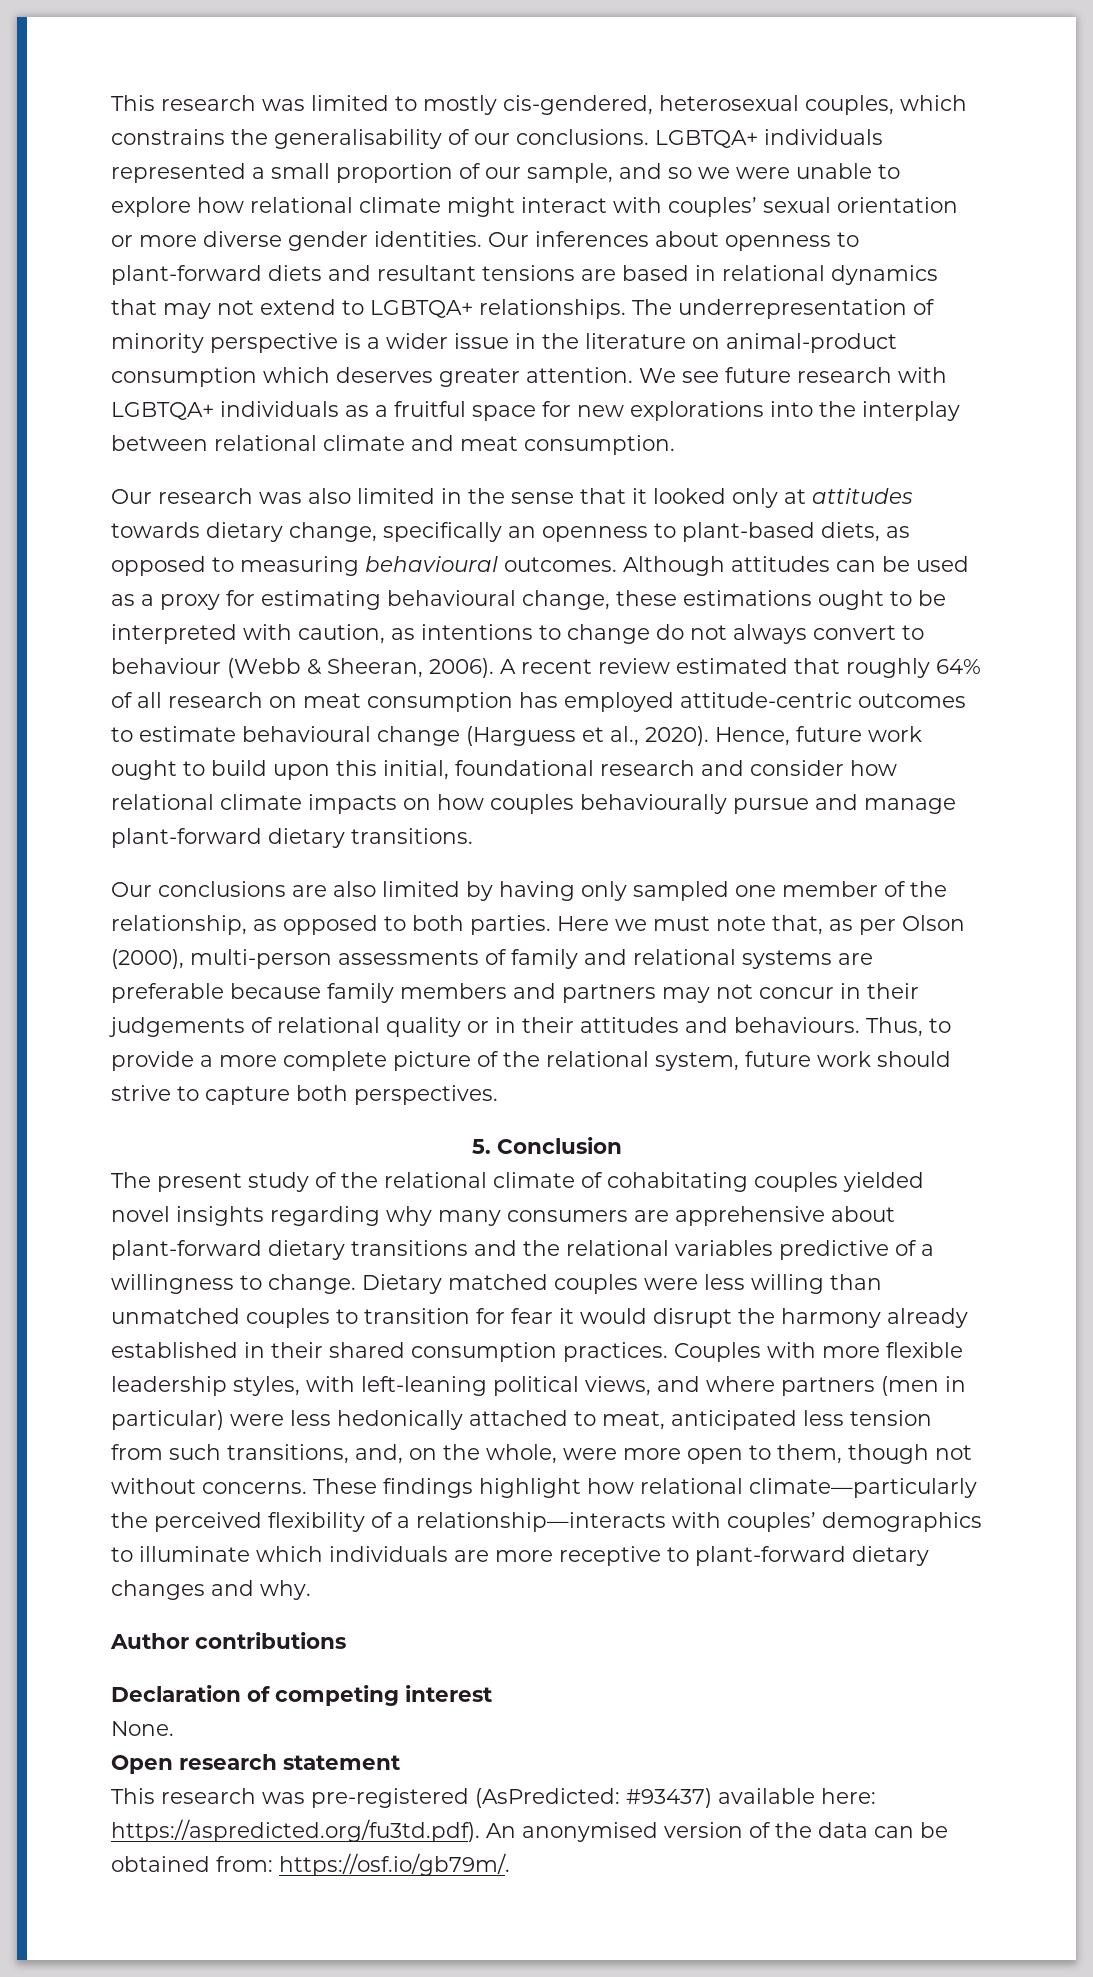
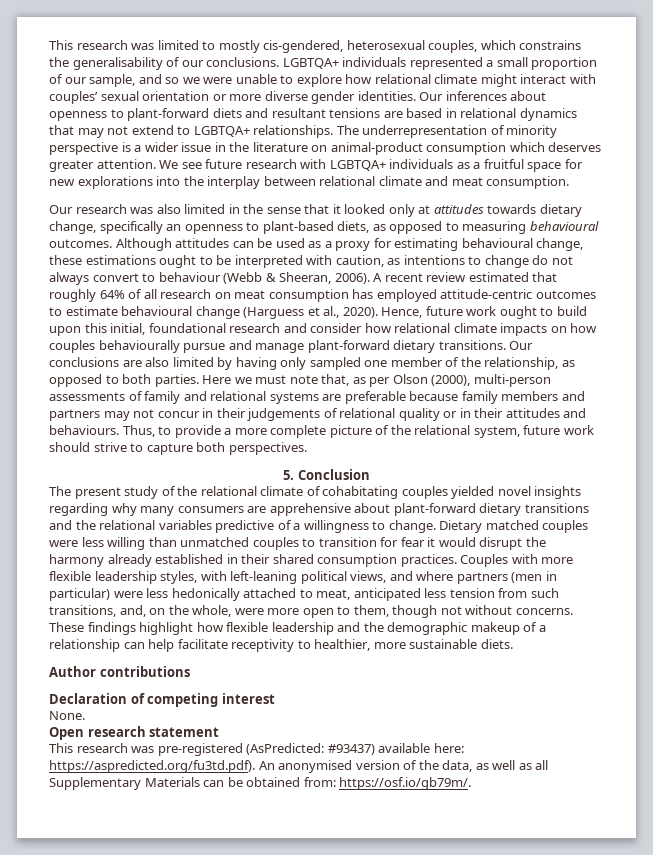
- Hence, future work ought to build upon this initial, foundational research and consider how relational climate impacts on how couples behaviourally pursue and manage plant-forward dietary transitions.
- Our conclusions are also limited by having only sampled one member of the relationship, as opposed to both parties.
+ Hence, future work ought to build upon this initial, foundational research and consider how relational climate impacts on how couples behaviourally pursue and manage plant-forward dietary transitions. Our conclusions are also limited by having only sampled one member of the relationship, as opposed to both parties.
- These findings highlight how relational climate—particularly the perceived flexibility of a relationship—interacts with couples’ demographics to illuminate which individuals are more receptive to plant-forward dietary changes and why.
+ These findings highlight how flexible leadership and the demographic makeup of a relationship can help facilitate receptivity to healthier, more sustainable diets.
- This research was pre-registered (AsPredicted: #93437) available here: https://aspredicted.org/fu3td.pdf). An anonymised version of the data can be obtained from: https://osf.io/gb79m/.
+ This research was pre-registered (AsPredicted: #93437) available here: https://aspredicted.org/fu3td.pdf). An anonymised version of the data, as well as all Supplementary Materials can be obtained from: https://osf.io/gb79m/.

